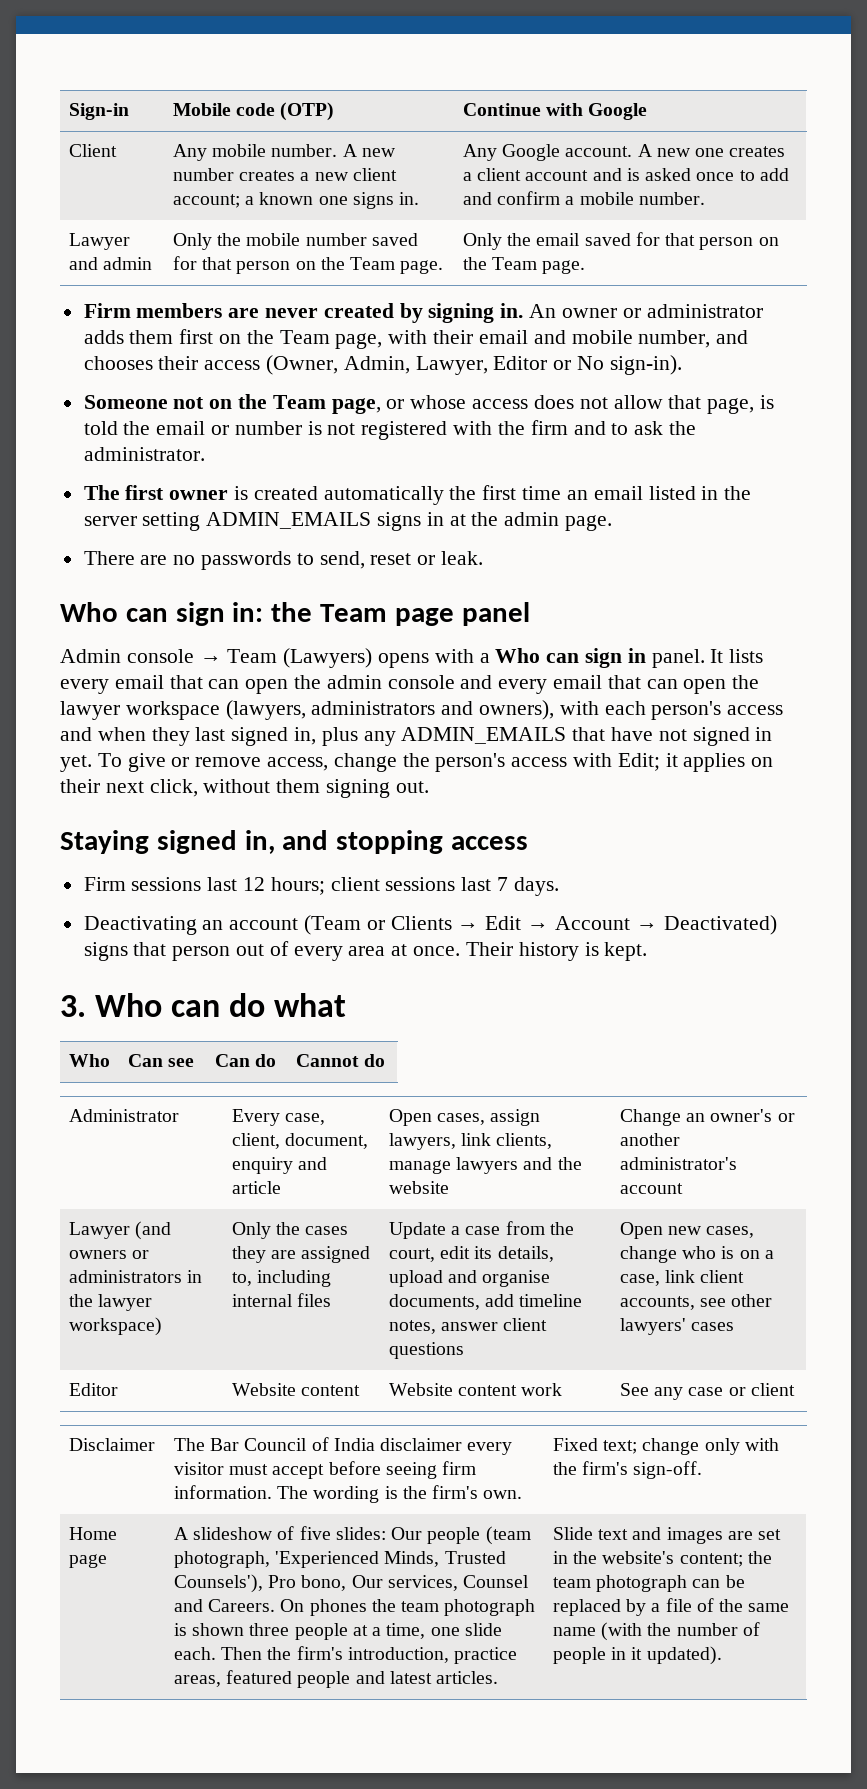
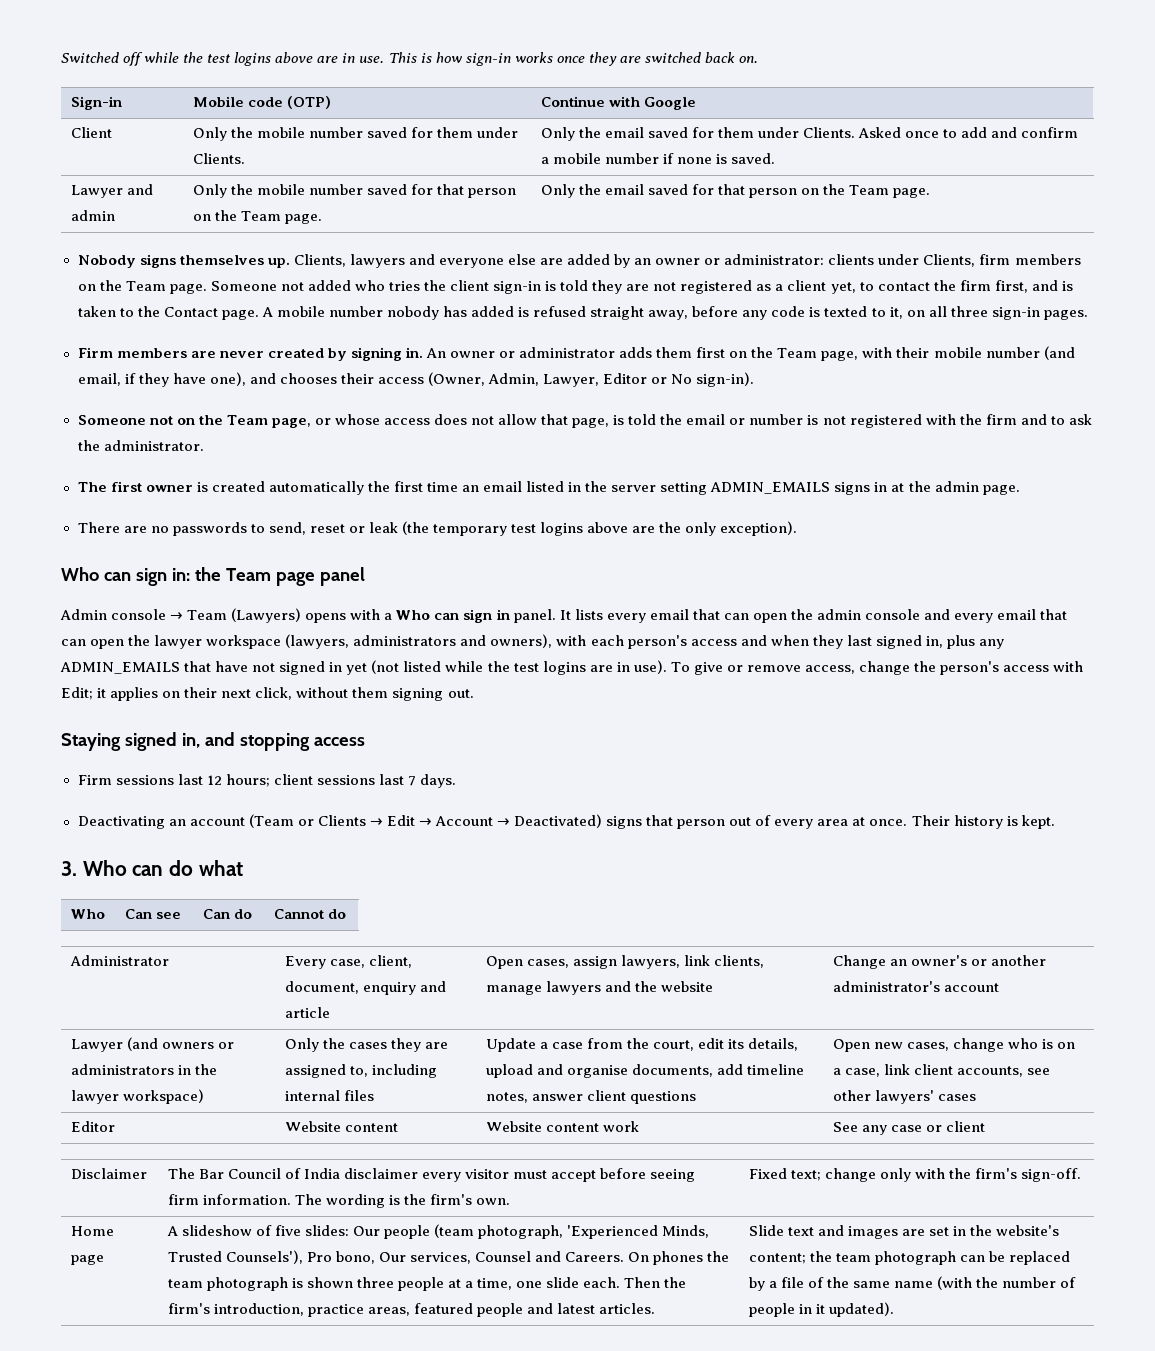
+ Switched off while the test logins above are in use. This is how sign-in works once they are switched back on.
- Client | Any mobile number. A new number creates a new client account; a known one signs in. | Any Google account. A new one creates a client account and is asked once to add and confirm a mobile number.
+ Client | Only the mobile number saved for them under Clients. | Only the email saved for them under Clients. Asked once to add and confirm a mobile number if none is saved.
+ Nobody signs themselves up. Clients, lawyers and everyone else are added by an owner or administrator: clients under Clients, firm members on the Team page. Someone not added who tries the client sign-in is told they are not registered as a client yet, to contact the firm first, and is taken to the Contact page. A mobile number nobody has added is refused straight away, before any code is texted to it, on all three sign-in pages.
- An owner or administrator adds them first on the Team page, with their email and mobile number, and chooses their access (Owner, Admin, Lawyer, Editor or No sign-in).
+ An owner or administrator adds them first on the Team page, with their mobile number (and email, if they have one), and chooses their access (Owner, Admin, Lawyer, Editor or No sign-in).
- There are no passwords to send, reset or leak.
+ There are no passwords to send, reset or leak (the temporary test logins above are the only exception).
- It lists every email that can open the admin console and every email that can open the lawyer workspace (lawyers, administrators and owners), with each person's access and when they last signed in, plus any ADMIN_EMAILS that have not signed in yet.
+ It lists every email that can open the admin console and every email that can open the lawyer workspace (lawyers, administrators and owners), with each person's access and when they last signed in, plus any ADMIN_EMAILS that have not signed in yet (not listed while the test logins are in use).

